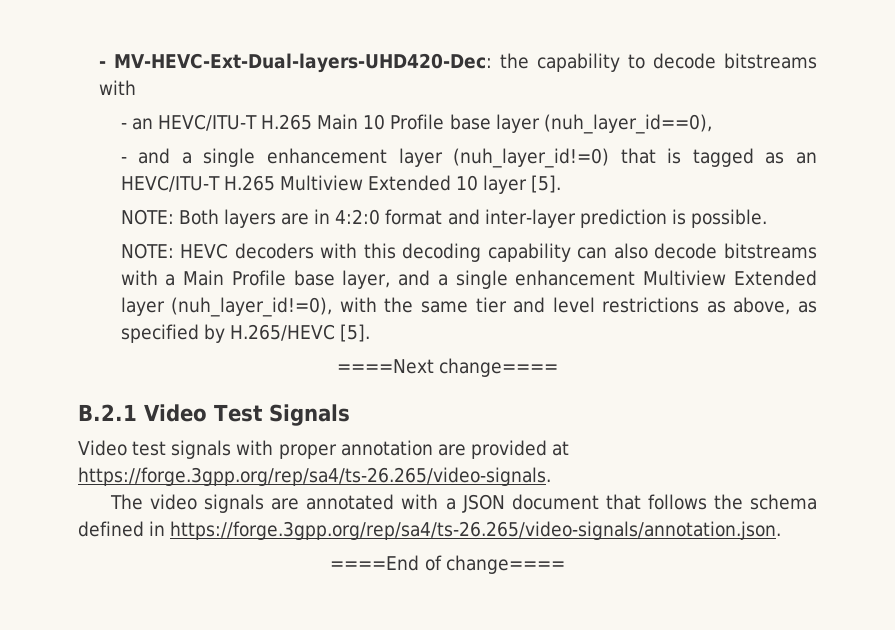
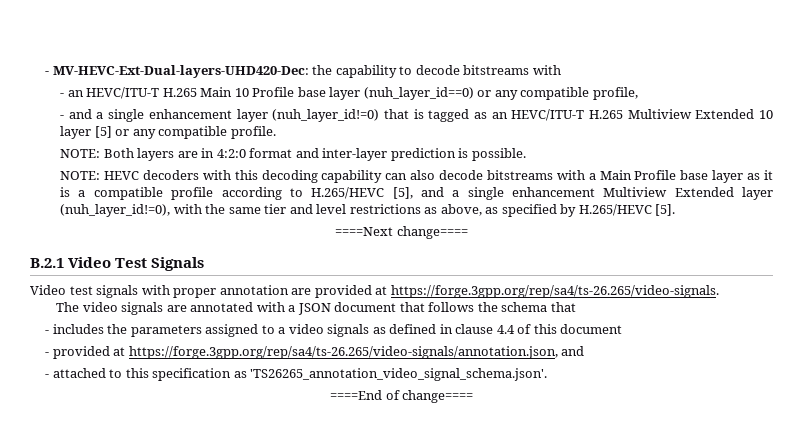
- - an HEVC/ITU-T H.265 Main 10 Profile base layer (nuh_layer_id==0),
+ - an HEVC/ITU-T H.265 Main 10 Profile base layer (nuh_layer_id==0) or any compatible profile,
- - and a single enhancement layer (nuh_layer_id!=0) that is tagged as an HEVC/ITU-T H.265 Multiview Extended 10 layer [5].
+ - and a single enhancement layer (nuh_layer_id!=0) that is tagged as an HEVC/ITU-T H.265 Multiview Extended 10 layer [5] or any compatible profile.
- NOTE: HEVC decoders with this decoding capability can also decode bitstreams with a Main Profile base layer, and a single enhancement Multiview Extended layer (nuh_layer_id!=0), with the same tier and level restrictions as above, as specified by H.265/HEVC [5].
+ NOTE: HEVC decoders with this decoding capability can also decode bitstreams with a Main Profile base layer as it is a compatible profile according to H.265/HEVC [5], and a single enhancement Multiview Extended layer (nuh_layer_id!=0), with the same tier and level restrictions as above, as specified by H.265/HEVC [5].
- The video signals are annotated with a JSON document that follows the schema defined in https://forge.3gpp.org/rep/sa4/ts-26.265/video-signals/annotation.json.
+ The video signals are annotated with a JSON document that follows the schema that
+ - includes the parameters assigned to a video signals as defined in clause 4.4 of this document
+ - provided at https://forge.3gpp.org/rep/sa4/ts-26.265/video-signals/annotation.json, and
+ - attached to this specification as 'TS26265_annotation_video_signal_schema.json'.

